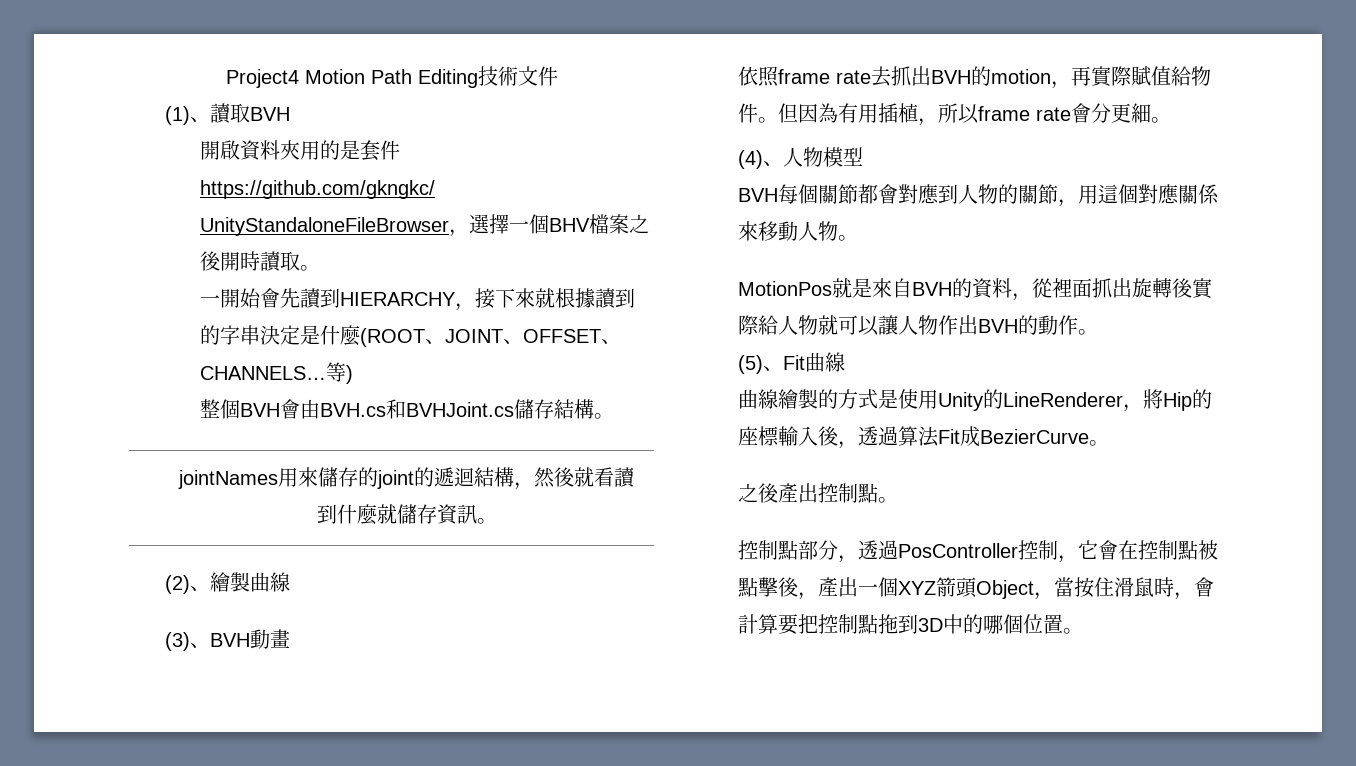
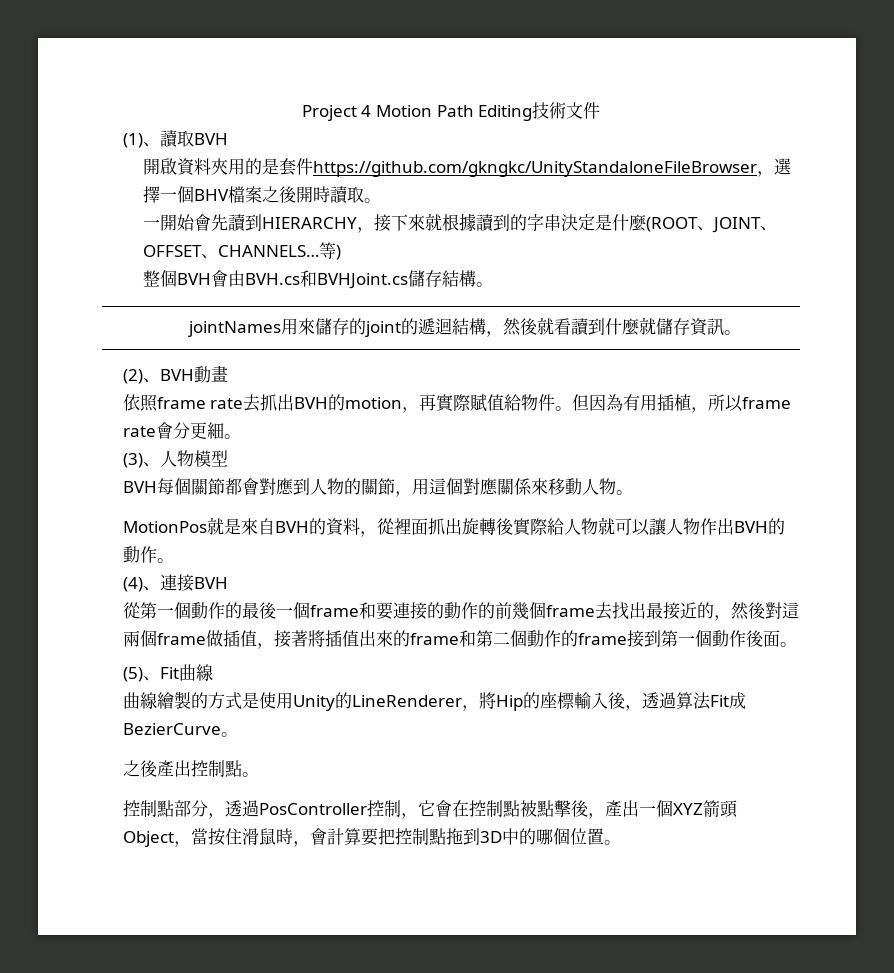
- Project4 Motion Path Editing技術文件
+ Project 4 Motion Path Editing技術文件
- (2)、繪製曲線
- (3)、BVH動畫
+ (2)、BVH動畫
- (4)、人物模型
+ (3)、人物模型
+ (4)、連接BVH
+ 從第一個動作的最後一個frame和要連接的動作的前幾個frame去找出最接近的，然後對這兩個frame做插值，接著將插值出來的frame和第二個動作的frame接到第一個動作後面。

